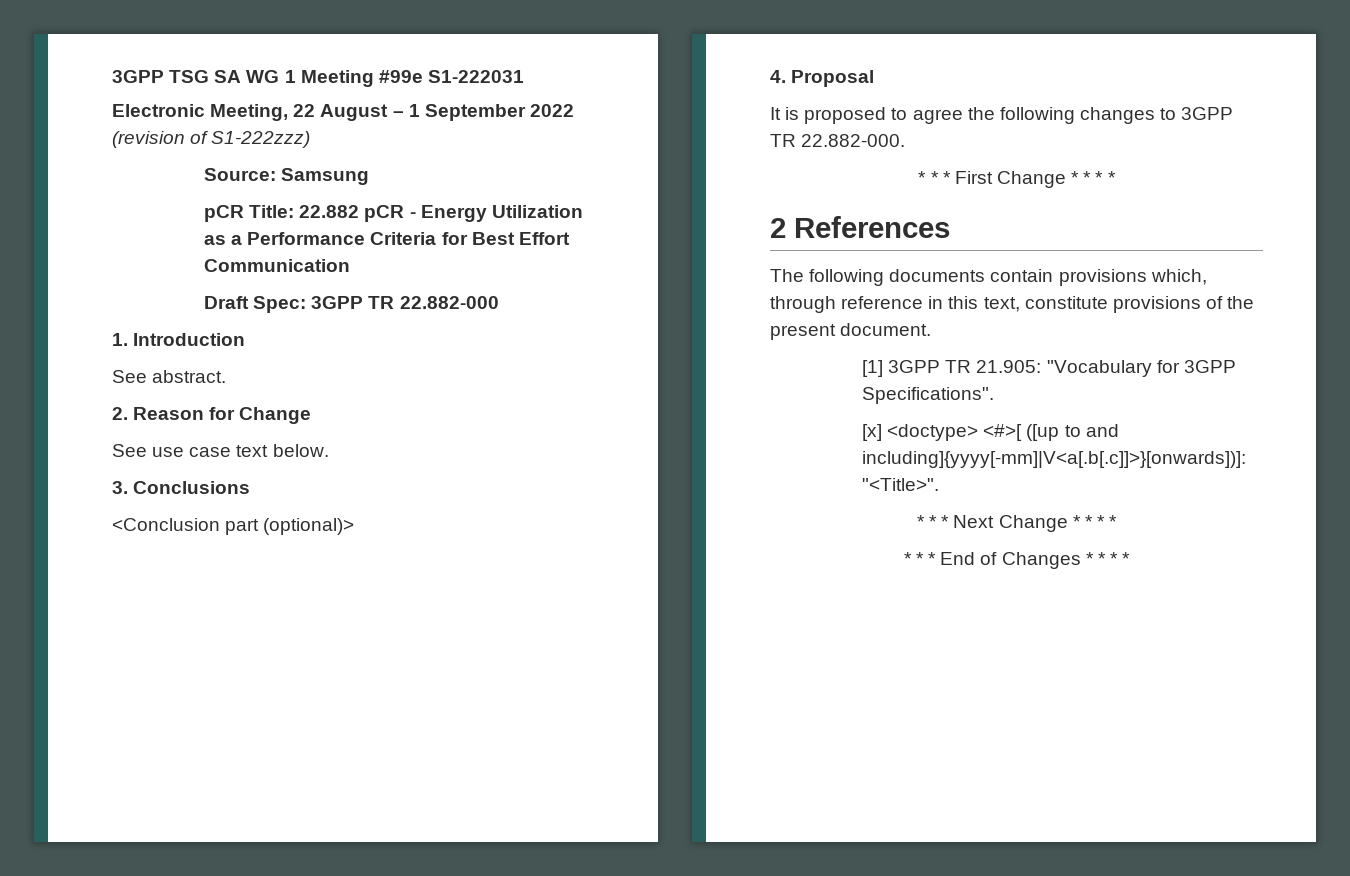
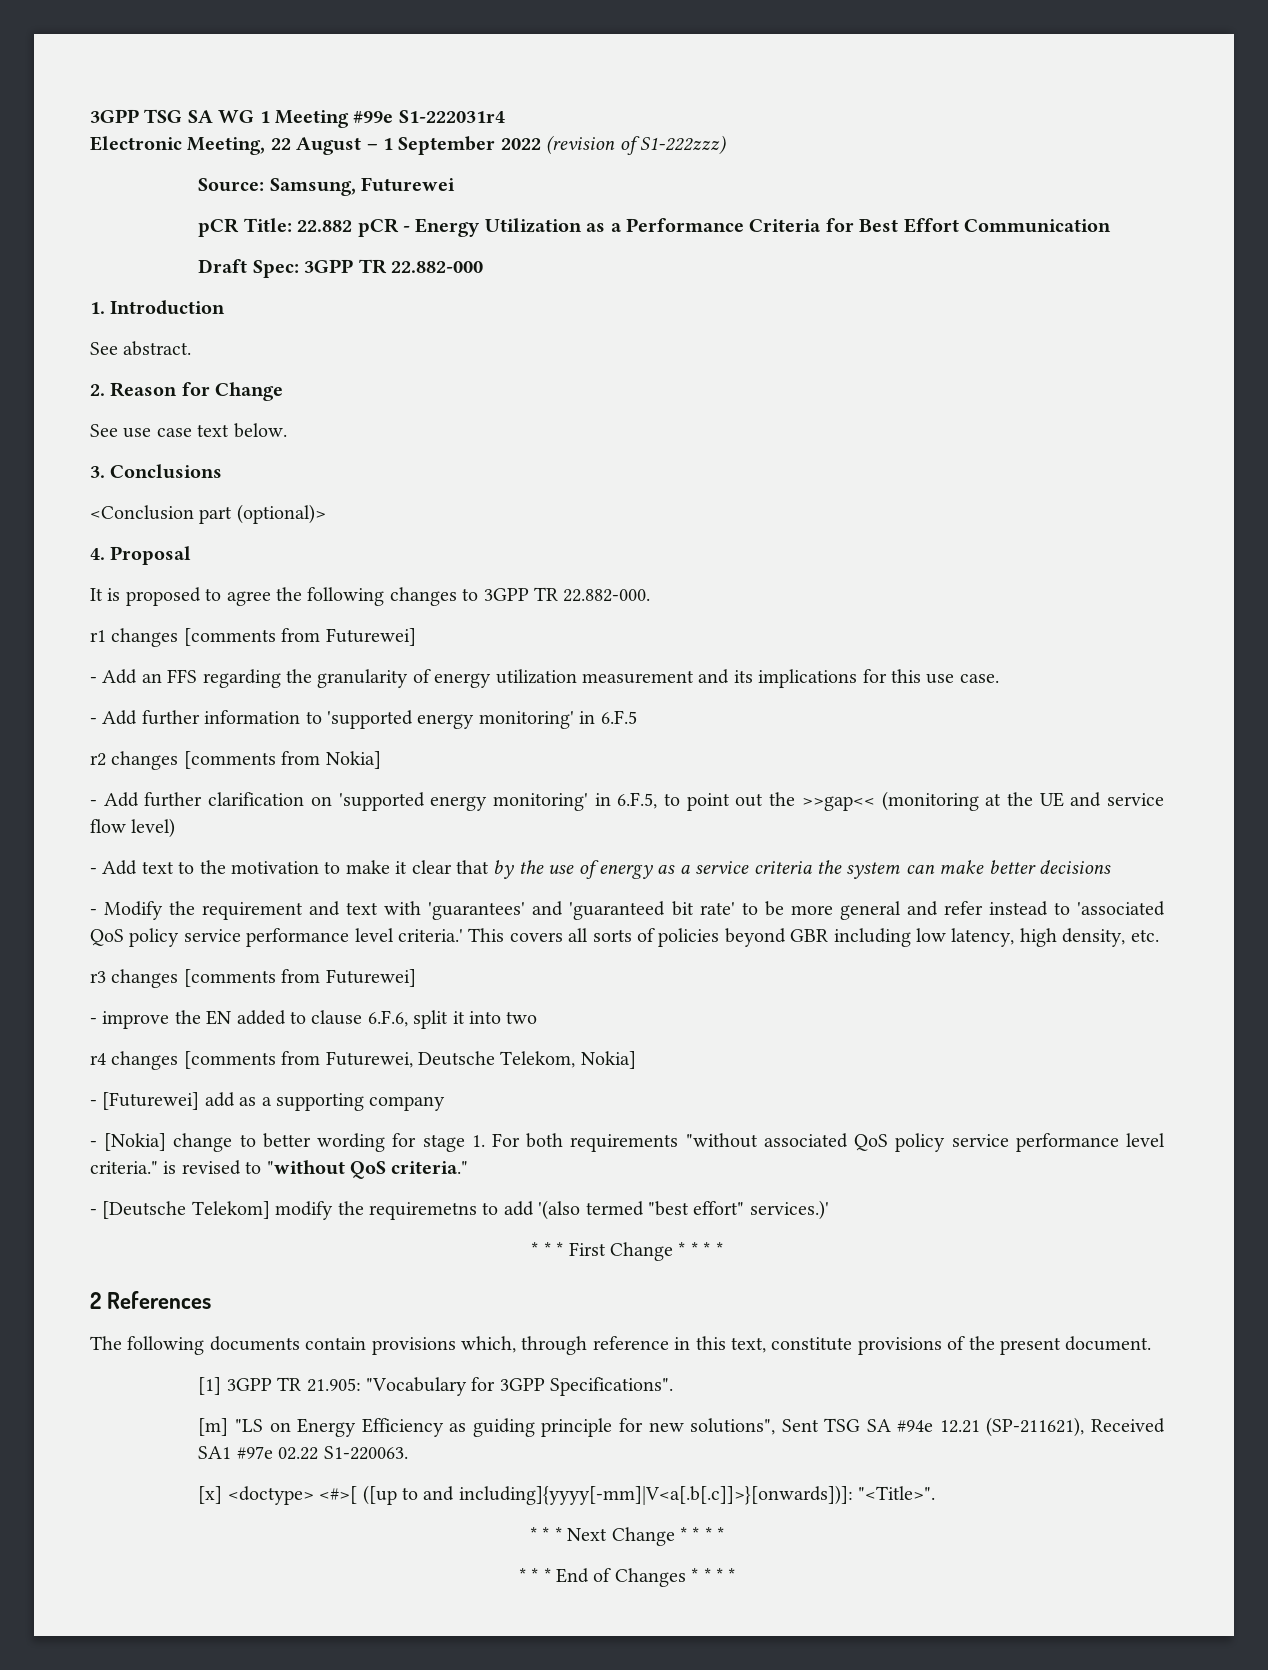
- 3GPP TSG SA WG 1 Meeting #99e S1-222031
+ 3GPP TSG SA WG 1 Meeting #99e S1-222031r4
- Source: Samsung
+ Source: Samsung, Futurewei
+ r1 changes [comments from Futurewei]
+ - Add an FFS regarding the granularity of energy utilization measurement and its implications for this use case.
+ - Add further information to 'supported energy monitoring' in 6.F.5
+ r2 changes [comments from Nokia]
+ - Add further clarification on 'supported energy monitoring' in 6.F.5, to point out the >>gap<< (monitoring at the UE and service flow level)
+ - Add text to the motivation to make it clear that by the use of energy as a service criteria the system can make better decisions
+ - Modify the requirement and text with 'guarantees' and 'guaranteed bit rate' to be more general and refer instead to 'associated QoS policy service performance level criteria.' This covers all sorts of policies beyond GBR including low latency, high density, etc.
+ r3 changes [comments from Futurewei]
+ - improve the EN added to clause 6.F.6, split it into two
+ r4 changes [comments from Futurewei, Deutsche Telekom, Nokia]
+ - [Futurewei] add as a supporting company
+ - [Nokia] change to better wording for stage 1. For both requirements "without associated QoS policy service performance level criteria." is revised to "without QoS criteria."
+ - [Deutsche Telekom] modify the requiremetns to add '(also termed "best effort" services.)'
+ [m] "LS on Energy Efficiency as guiding principle for new solutions", Sent TSG SA #94e 12.21 (SP-211621), Received SA1 #97e 02.22 S1-220063.

